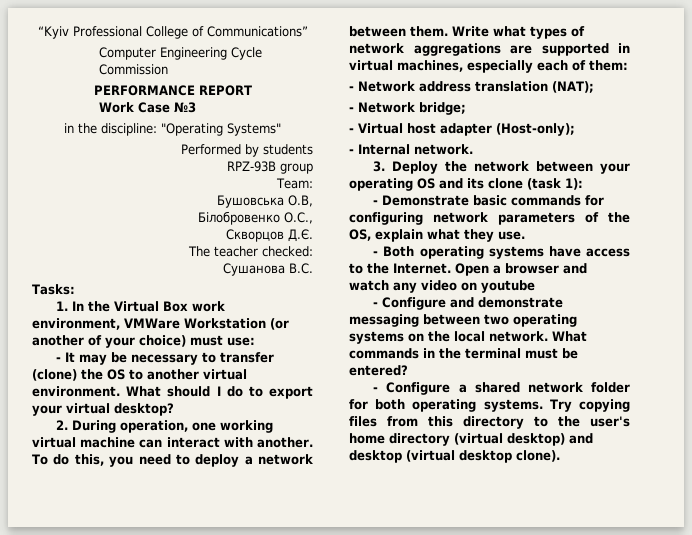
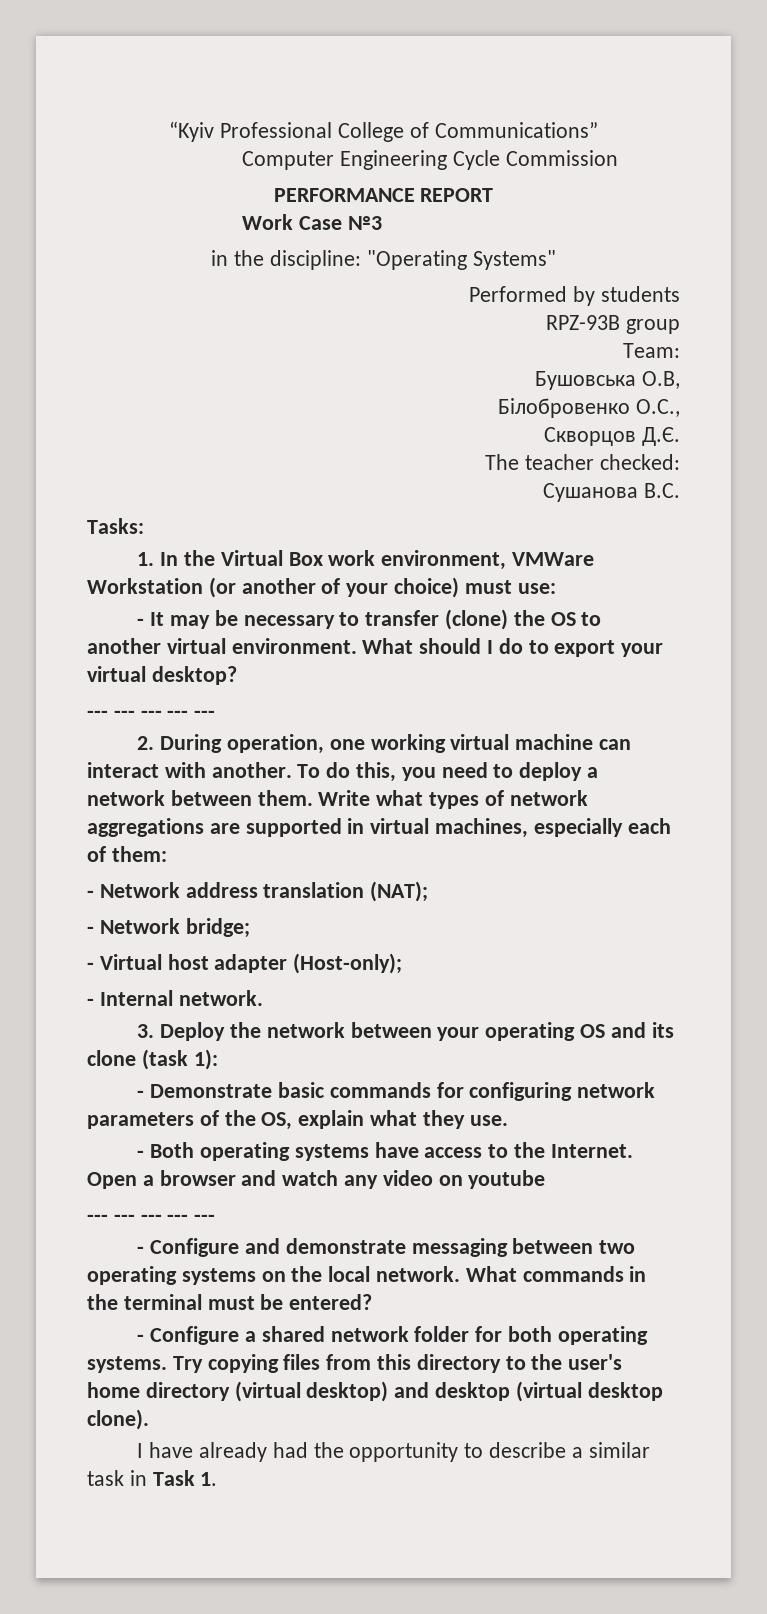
  What should I do to export your virtual desktop?
+ --- --- --- --- ---
  Open a browser and watch any video on youtube
+ --- --- --- --- ---
+ I have already had the opportunity to describe a similar task in Task 1.

